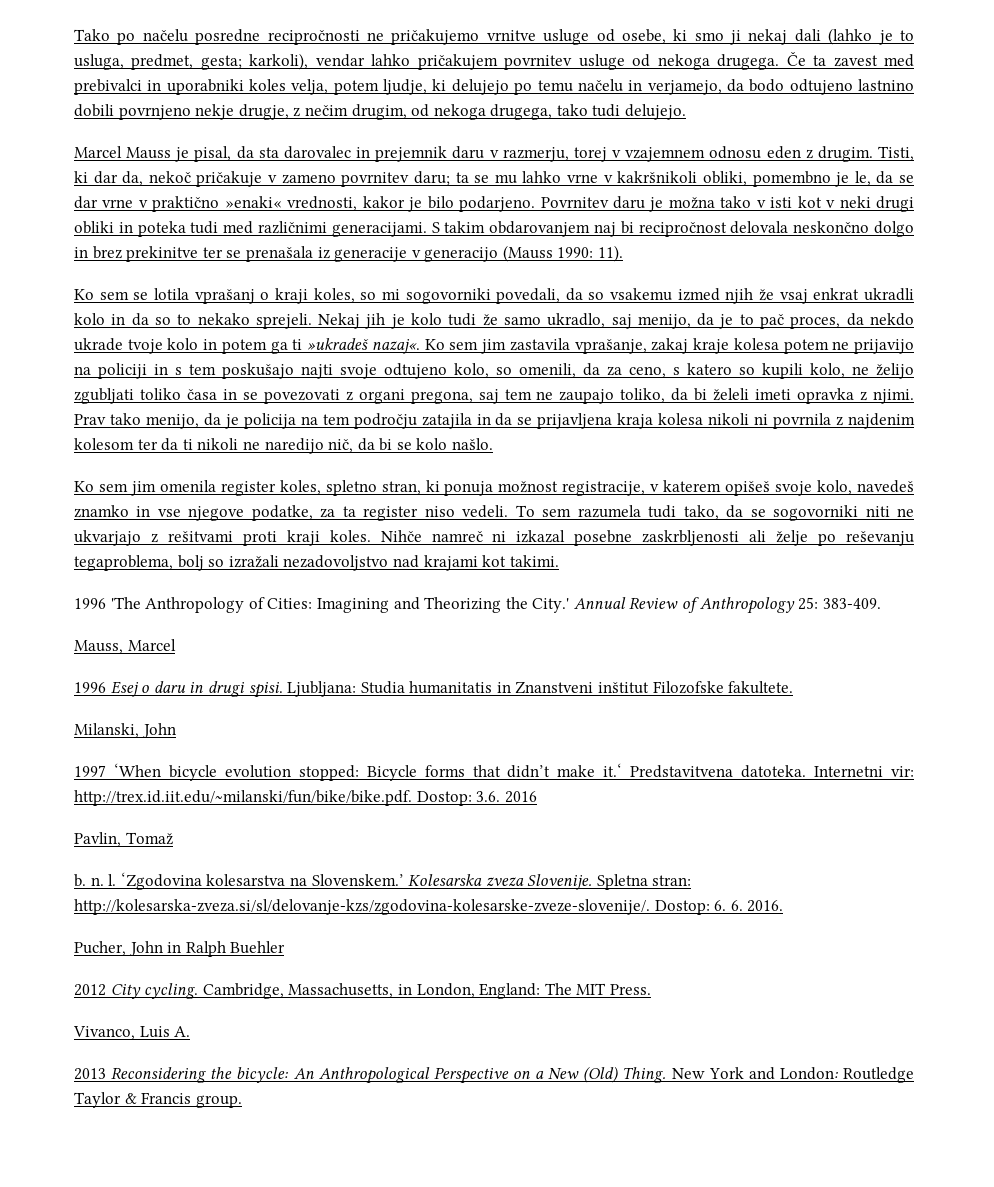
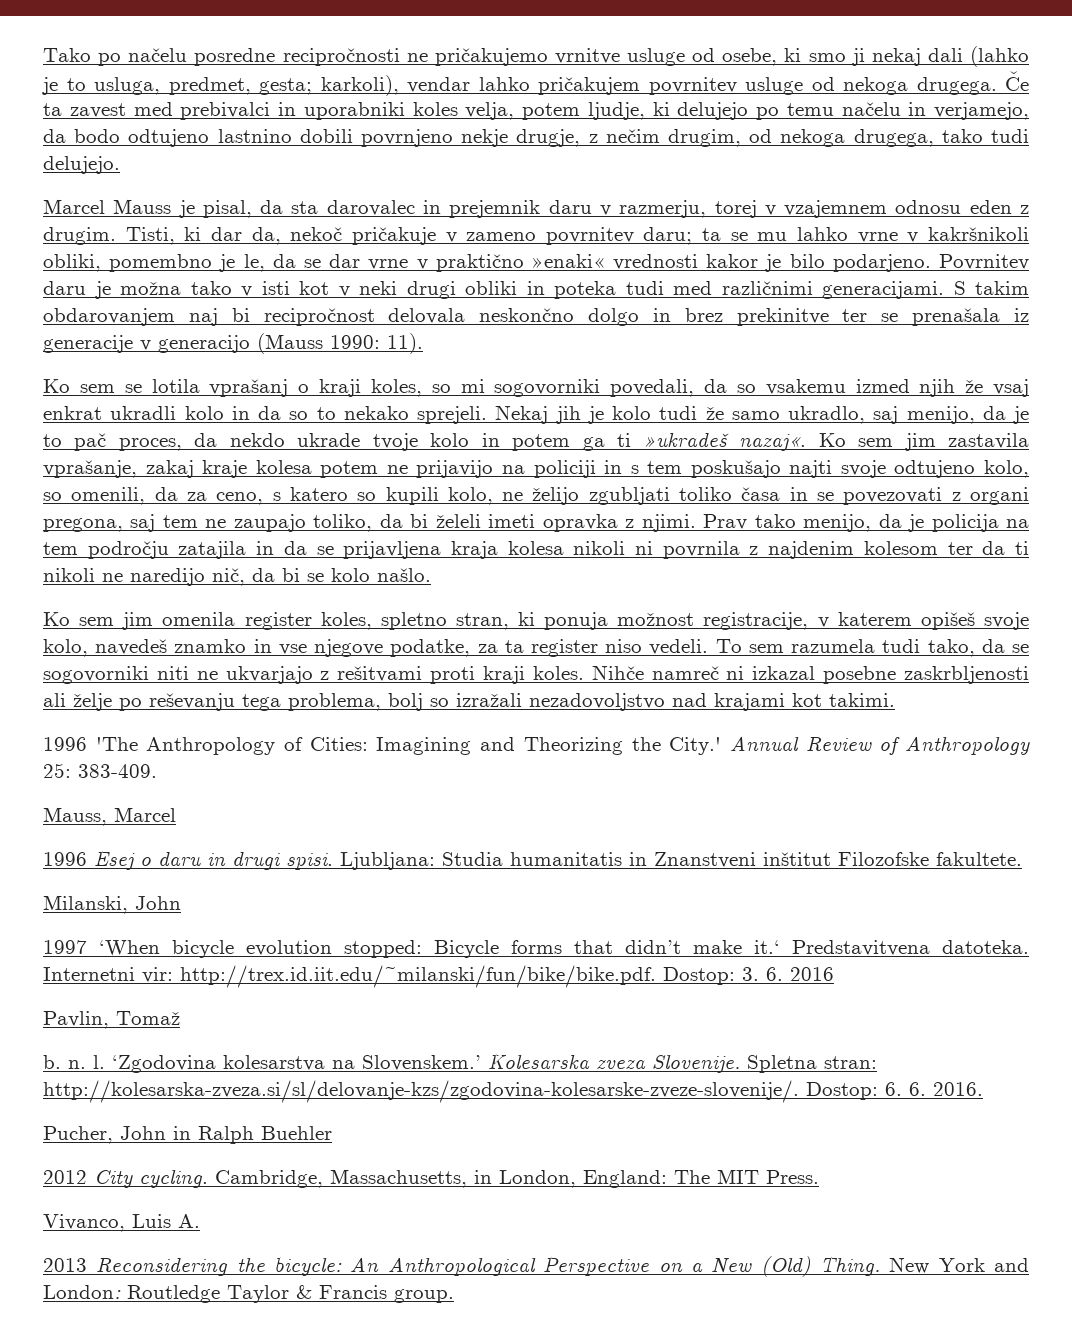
- Tisti, ki dar da, nekoč pričakuje v zameno povrnitev daru; ta se mu lahko vrne v kakršnikoli obliki, pomembno je le, da se dar vrne v praktično »enaki« vrednosti, kakor je bilo podarjeno.
+ Tisti, ki dar da, nekoč pričakuje v zameno povrnitev daru; ta se mu lahko vrne v kakršnikoli obliki, pomembno je le, da se dar vrne v praktično »enaki« vrednosti kakor je bilo podarjeno.
- Nihče namreč ni izkazal posebne zaskrbljenosti ali želje po reševanju tegaproblema, bolj so izražali nezadovoljstvo nad krajami kot takimi.
+ Nihče namreč ni izkazal posebne zaskrbljenosti ali želje po reševanju tega problema, bolj so izražali nezadovoljstvo nad krajami kot takimi.
- Internetni vir: http://trex.id.iit.edu/~milanski/fun/bike/bike.pdf. Dostop: 3.6. 2016
+ Internetni vir: http://trex.id.iit.edu/~milanski/fun/bike/bike.pdf. Dostop: 3. 6. 2016

